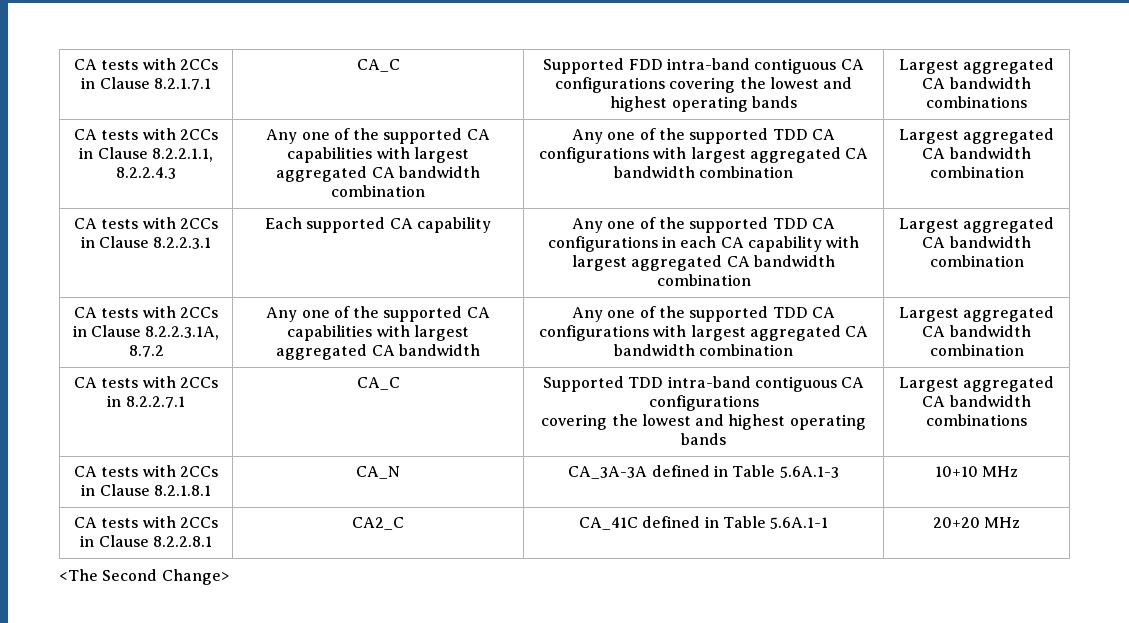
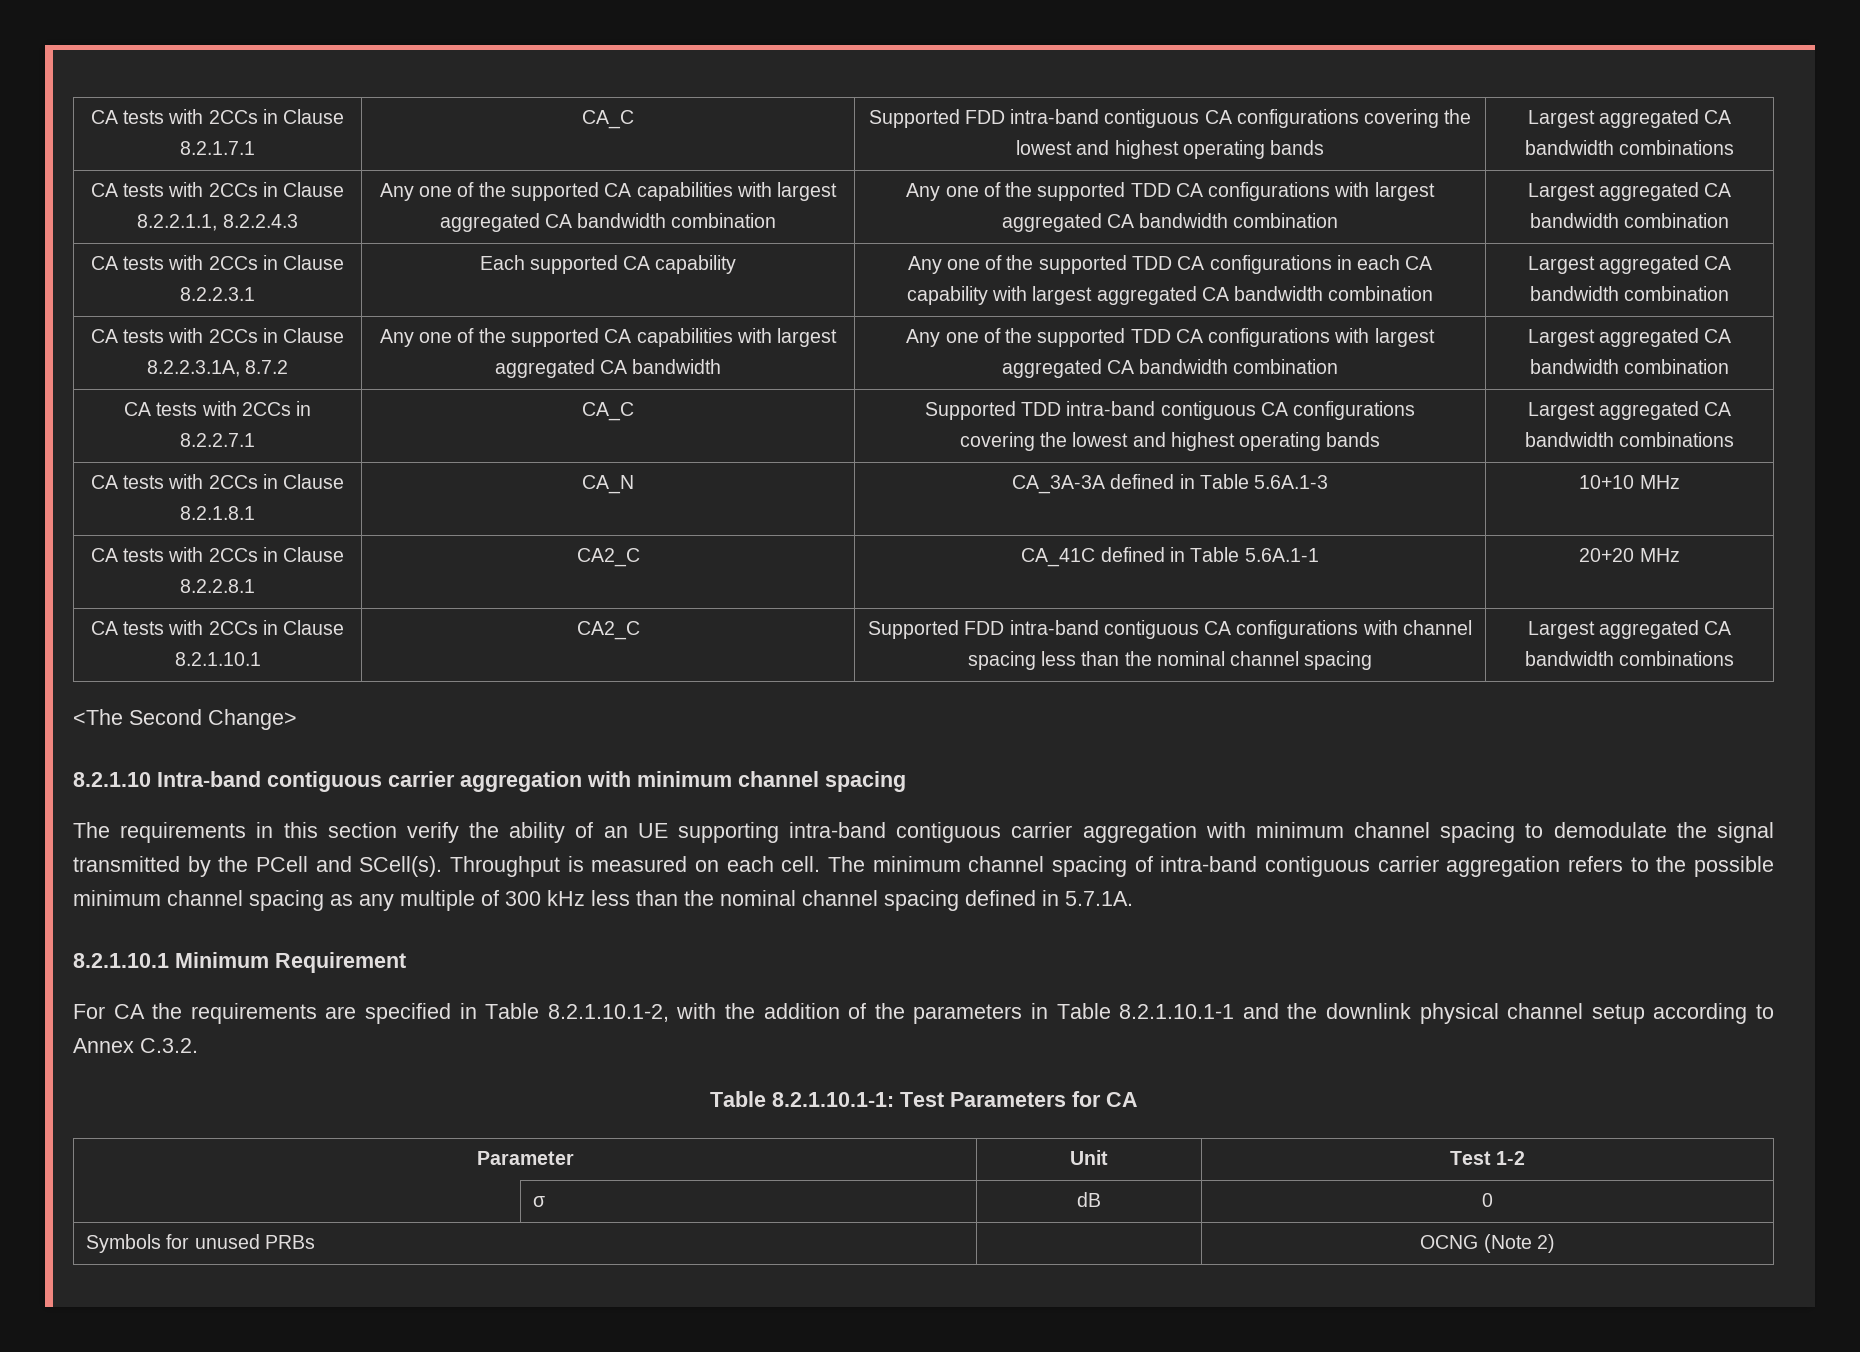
+ CA tests with 2CCs in Clause 8.2.1.10.1 | CA2_C | Supported FDD intra-band contiguous CA configurations with channel spacing less than the nominal channel spacing | Largest aggregated CA bandwidth combinations
  <The Second Change>
+ 8.2.1.10 Intra-band contiguous carrier aggregation with minimum channel spacing
+ The requirements in this section verify the ability of an UE supporting intra-band contiguous carrier aggregation with minimum channel spacing to demodulate the signal transmitted by the PCell and SCell(s). Throughput is measured on each cell. The minimum channel spacing of intra-band contiguous carrier aggregation refers to the possible minimum channel spacing as any multiple of 300 kHz less than the nominal channel spacing defined in 5.7.1A.
+ 8.2.1.10.1 Minimum Requirement
+ For CA the requirements are specified in Table 8.2.1.10.1-2, with the addition of the parameters in Table 8.2.1.10.1-1 and the downlink physical channel setup according to Annex C.3.2.
+ Table 8.2.1.10.1-1: Test Parameters for CA
+ Parameter | Unit | Test 1-2
+ | σ | dB | 0
+ Symbols for unused PRBs | | OCNG (Note 2)

